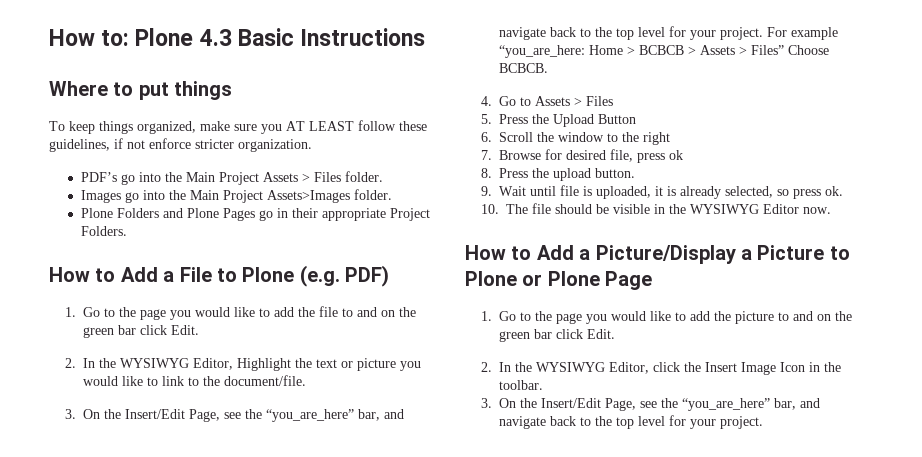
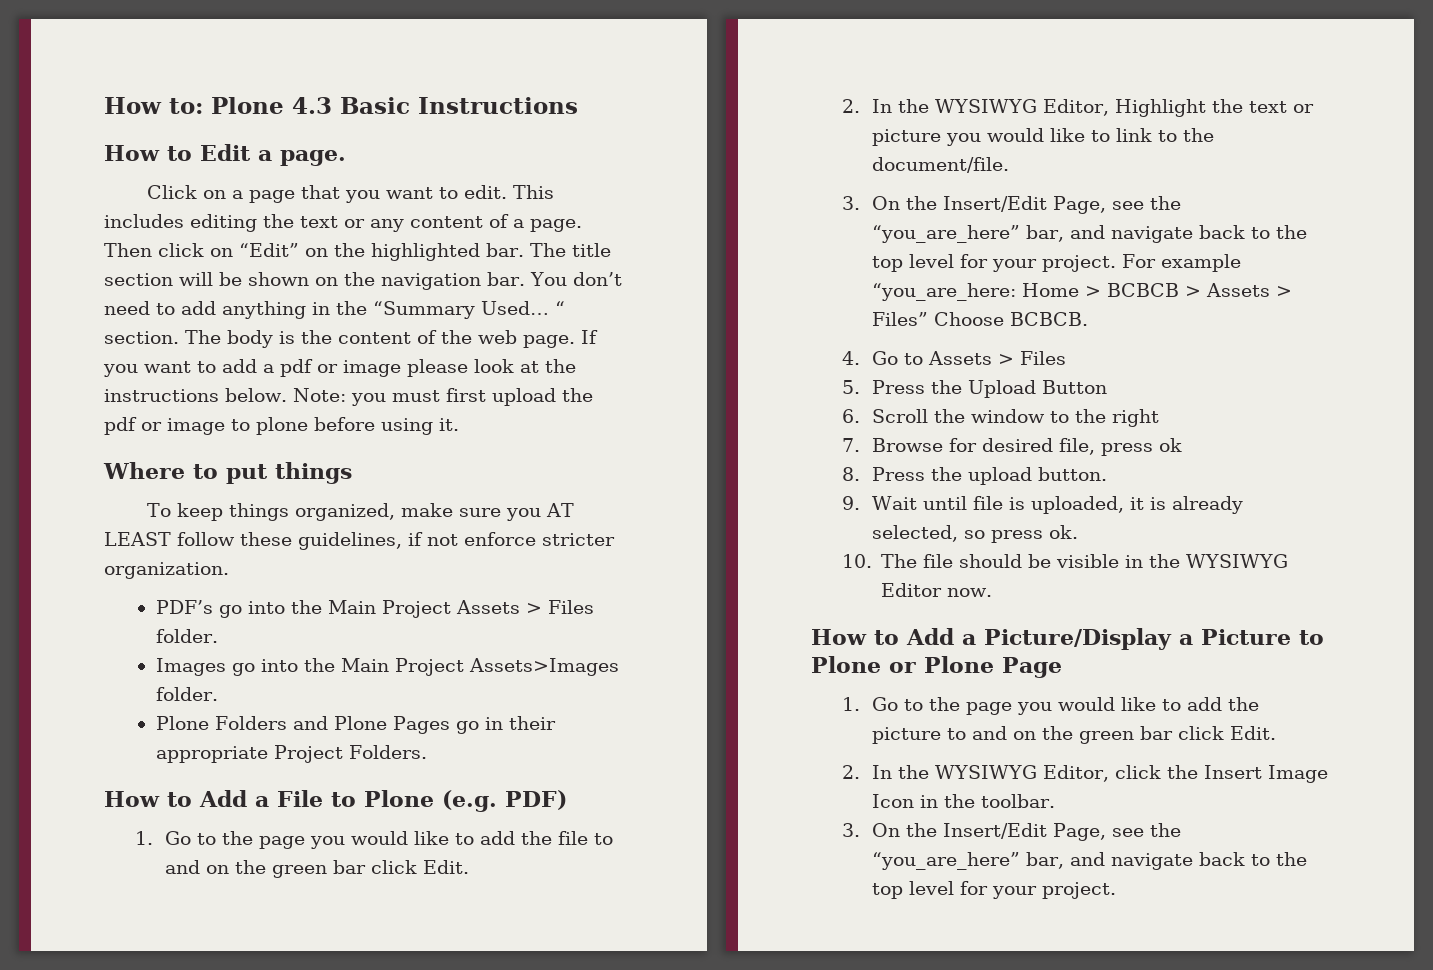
+ How to Edit a page.
+ Click on a page that you want to edit. This includes editing the text or any content of a page. Then click on “Edit” on the highlighted bar. The title section will be shown on the navigation bar. You don’t need to add anything in the “Summary Used… “ section. The body is the content of the web page. If you want to add a pdf or image please look at the instructions below. Note: you must first upload the pdf or image to plone before using it.

